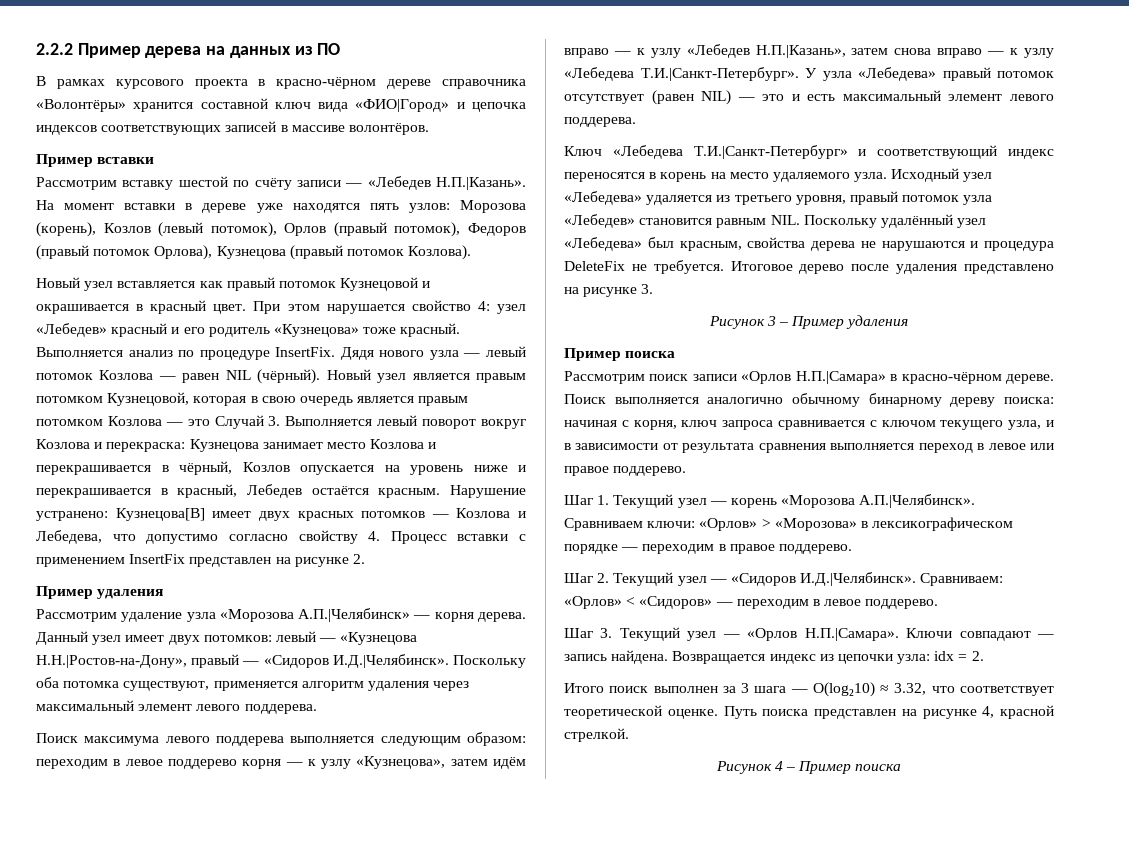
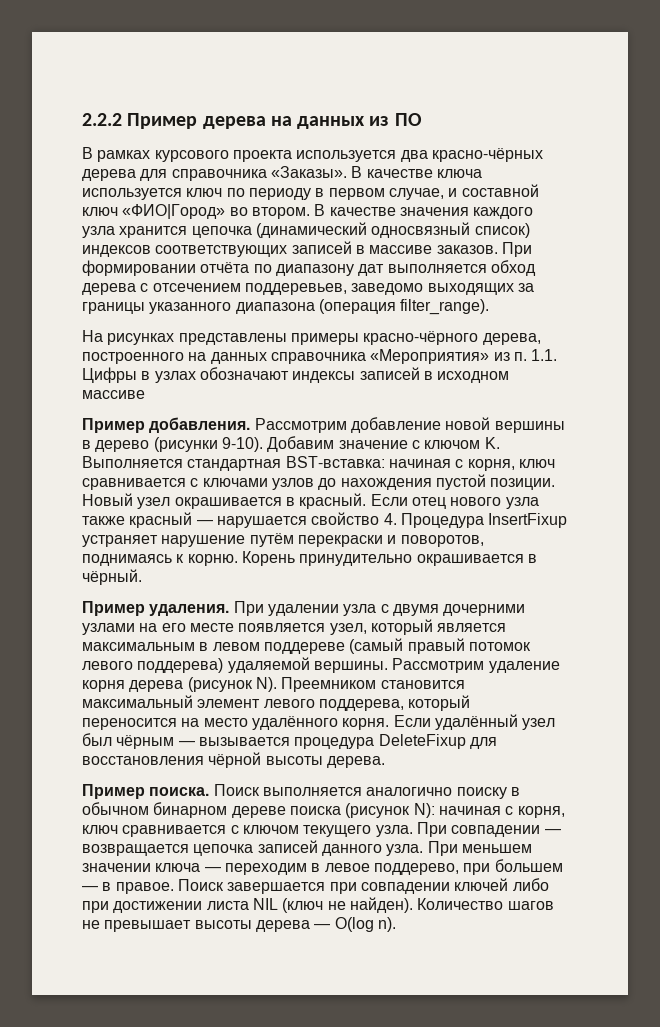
- В рамках курсового проекта в красно-чёрном дереве справочника «Волонтёры» хранится составной ключ вида «ФИО|Город» и цепочка индексов соответствующих записей в массиве волонтёров.
- Пример вставки
- Рассмотрим вставку шестой по счёту записи — «Лебедев Н.П.|Казань». На момент вставки в дереве уже находятся пять узлов: Морозова (корень), Козлов (левый потомок), Орлов (правый потомок), Федоров (правый потомок Орлова), Кузнецова (правый потомок Козлова).
- Новый узел вставляется как правый потомок Кузнецовой и окрашивается в красный цвет. При этом нарушается свойство 4: узел «Лебедев» красный и его родитель «Кузнецова» тоже красный. Выполняется анализ по процедуре InsertFix. Дядя нового узла — левый потомок Козлова — равен NIL (чёрный). Новый узел является правым потомком Кузнецовой, которая в свою очередь является правым потомком Козлова — это Случай 3. Выполняется левый поворот вокруг Козлова и перекраска: Кузнецова занимает место Козлова и перекрашивается в чёрный, Козлов опускается на уровень ниже и перекрашивается в красный, Лебедев остаётся красным. Нарушение устранено: Кузнецова[B] имеет двух красных потомков — Козлова и Лебедева, что допустимо согласно свойству 4. Процесс вставки с применением InsertFix представлен на рисунке 2.
- Пример удаления
- Рассмотрим удаление узла «Морозова А.П.|Челябинск» — корня дерева. Данный узел имеет двух потомков: левый — «Кузнецова Н.Н.|Ростов-на-Дону», правый — «Сидоров И.Д.|Челябинск». Поскольку оба потомка существуют, применяется алгоритм удаления через максимальный элемент левого поддерева.
- Поиск максимума левого поддерева выполняется следующим образом: переходим в левое поддерево корня — к узлу «Кузнецова», затем идём вправо — к узлу «Лебедев Н.П.|Казань», затем снова вправо — к узлу «Лебедева Т.И.|Санкт-Петербург». У узла «Лебедева» правый потомок отсутствует (равен NIL) — это и есть максимальный элемент левого поддерева.
- Ключ «Лебедева Т.И.|Санкт-Петербург» и соответствующий индекс переносятся в корень на место удаляемого узла. Исходный узел «Лебедева» удаляется из третьего уровня, правый потомок узла «Лебедев» становится равным NIL. Поскольку удалённый узел «Лебедева» был красным, свойства дерева не нарушаются и процедура DeleteFix не требуется. Итоговое дерево после удаления представлено на рисунке 3.
- Рисунок 3 – Пример удаления
- Пример поиска
- Рассмотрим поиск записи «Орлов Н.П.|Самара» в красно-чёрном дереве. Поиск выполняется аналогично обычному бинарному дереву поиска: начиная с корня, ключ запроса сравнивается с ключом текущего узла, и в зависимости от результата сравнения выполняется переход в левое или правое поддерево.
- Шаг 1. Текущий узел — корень «Морозова А.П.|Челябинск». Сравниваем ключи: «Орлов» > «Морозова» в лексикографическом порядке — переходим в правое поддерево.
- Шаг 2. Текущий узел — «Сидоров И.Д.|Челябинск». Сравниваем: «Орлов» < «Сидоров» — переходим в левое поддерево.
- Шаг 3. Текущий узел — «Орлов Н.П.|Самара». Ключи совпадают — запись найдена. Возвращается индекс из цепочки узла: idx = 2.
- Итого поиск выполнен за 3 шага — O(log₂10) ≈ 3.32, что соответствует теоретической оценке. Путь поиска представлен на рисунке 4, красной стрелкой.
- Рисунок 4 – Пример поиска
+ В рамках курсового проекта используется два красно-чёрных дерева для справочника «Заказы». В качестве ключа используется ключ по периоду в первом случае, и составной ключ «ФИО|Город» во втором. В качестве значения каждого узла хранится цепочка (динамический односвязный список) индексов соответствующих записей в массиве заказов. При формировании отчёта по диапазону дат выполняется обход дерева с отсечением поддеревьев, заведомо выходящих за границы указанного диапазона (операция filter_range).
+ На рисунках представлены примеры красно-чёрного дерева, построенного на данных справочника «Мероприятия» из п. 1.1. Цифры в узлах обозначают индексы записей в исходном массиве
+ Пример добавления. Рассмотрим добавление новой вершины в дерево (рисунки 9-10). Добавим значение с ключом K. Выполняется стандартная BST-вставка: начиная с корня, ключ сравнивается с ключами узлов до нахождения пустой позиции. Новый узел окрашивается в красный. Если отец нового узла также красный — нарушается свойство 4. Процедура InsertFixup устраняет нарушение путём перекраски и поворотов, поднимаясь к корню. Корень принудительно окрашивается в чёрный.
+ Пример удаления. При удалении узла с двумя дочерними узлами на его месте появляется узел, который является максимальным в левом поддереве (самый правый потомок левого поддерева) удаляемой вершины. Рассмотрим удаление корня дерева (рисунок N). Преемником становится максимальный элемент левого поддерева, который переносится на место удалённого корня. Если удалённый узел был чёрным — вызывается процедура DeleteFixup для восстановления чёрной высоты дерева.
+ Пример поиска. Поиск выполняется аналогично поиску в обычном бинарном дереве поиска (рисунок N): начиная с корня, ключ сравнивается с ключом текущего узла. При совпадении — возвращается цепочка записей данного узла. При меньшем значении ключа — переходим в левое поддерево, при большем — в правое. Поиск завершается при совпадении ключей либо при достижении листа NIL (ключ не найден). Количество шагов не превышает высоты дерева — O(log n).

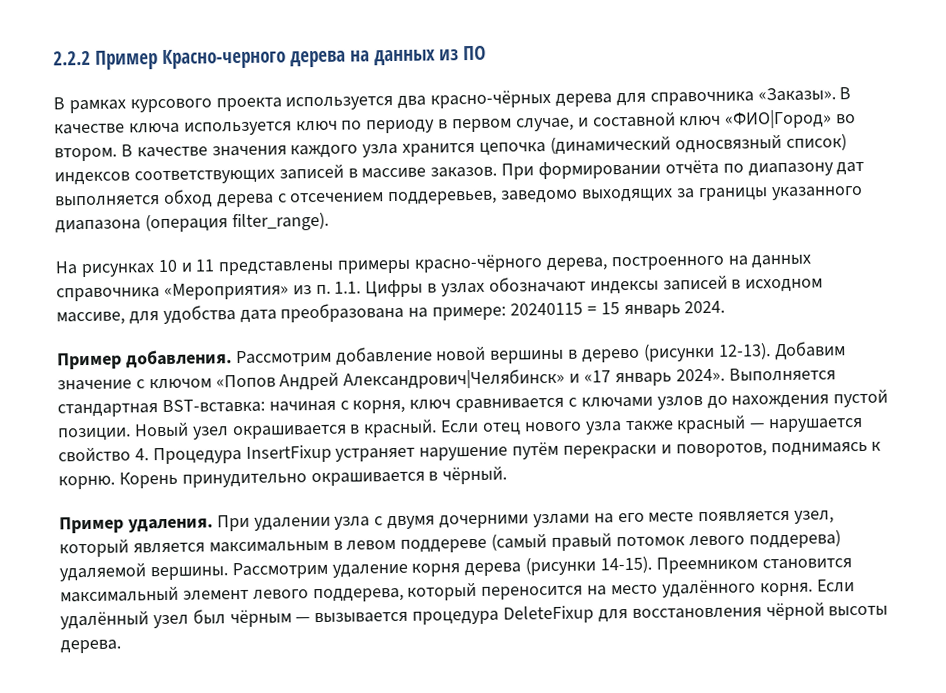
- 2.2.2 Пример дерева на данных из ПО
+ 2.2.2 Пример Красно-черного дерева на данных из ПО
- На рисунках представлены примеры красно-чёрного дерева, построенного на данных справочника «Мероприятия» из п. 1.1. Цифры в узлах обозначают индексы записей в исходном массиве
+ На рисунках 10 и 11 представлены примеры красно-чёрного дерева, построенного на данных справочника «Мероприятия» из п. 1.1. Цифры в узлах обозначают индексы записей в исходном массиве, для удобства дата преобразована на примере: 20240115 = 15 январь 2024.
- Рассмотрим добавление новой вершины в дерево (рисунки 9-10).
+ Рассмотрим добавление новой вершины в дерево (рисунки 12-13).
- Добавим значение с ключом K. Выполняется стандартная BST-вставка: начиная с корня, ключ сравнивается с ключами узлов до нахождения пустой позиции.
+ Добавим значение с ключом «Попов Андрей Александрович|Челябинск» и «17 январь 2024». Выполняется стандартная BST-вставка: начиная с корня, ключ сравнивается с ключами узлов до нахождения пустой позиции.
- Рассмотрим удаление корня дерева (рисунок N). Преемником становится максимальный элемент левого поддерева, который переносится на место удалённого корня.
+ Рассмотрим удаление корня дерева (рисунки 14-15). Преемником становится максимальный элемент левого поддерева, который переносится на место удалённого корня.
- Пример поиска. Поиск выполняется аналогично поиску в обычном бинарном дереве поиска (рисунок N): начиная с корня, ключ сравнивается с ключом текущего узла. При совпадении — возвращается цепочка записей данного узла. При меньшем значении ключа — переходим в левое поддерево, при большем — в правое. Поиск завершается при совпадении ключей либо при достижении листа NIL (ключ не найден). Количество шагов не превышает высоты дерева — O(log n).

